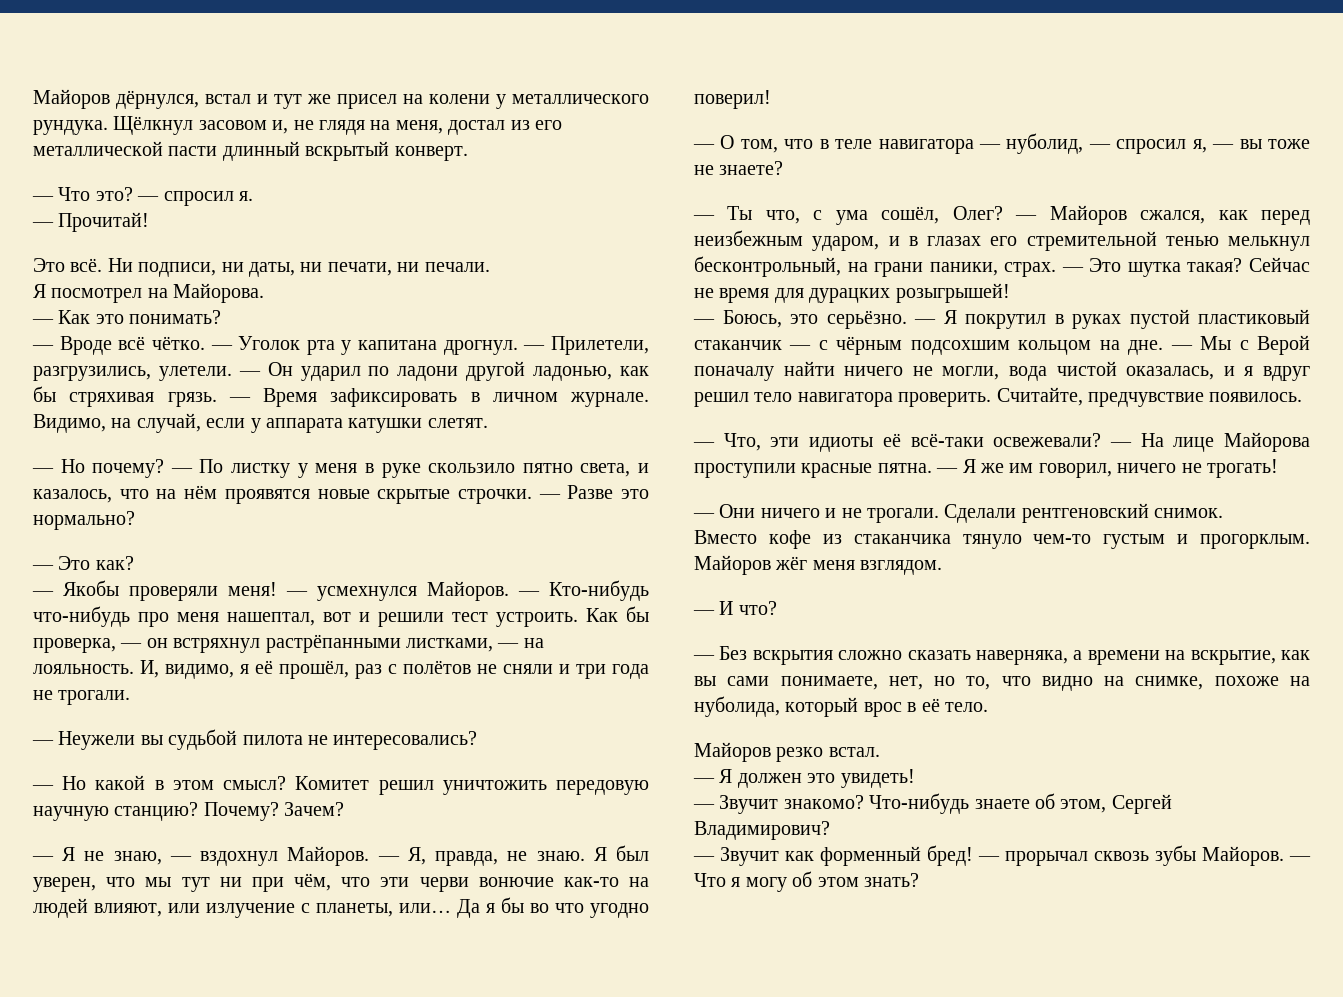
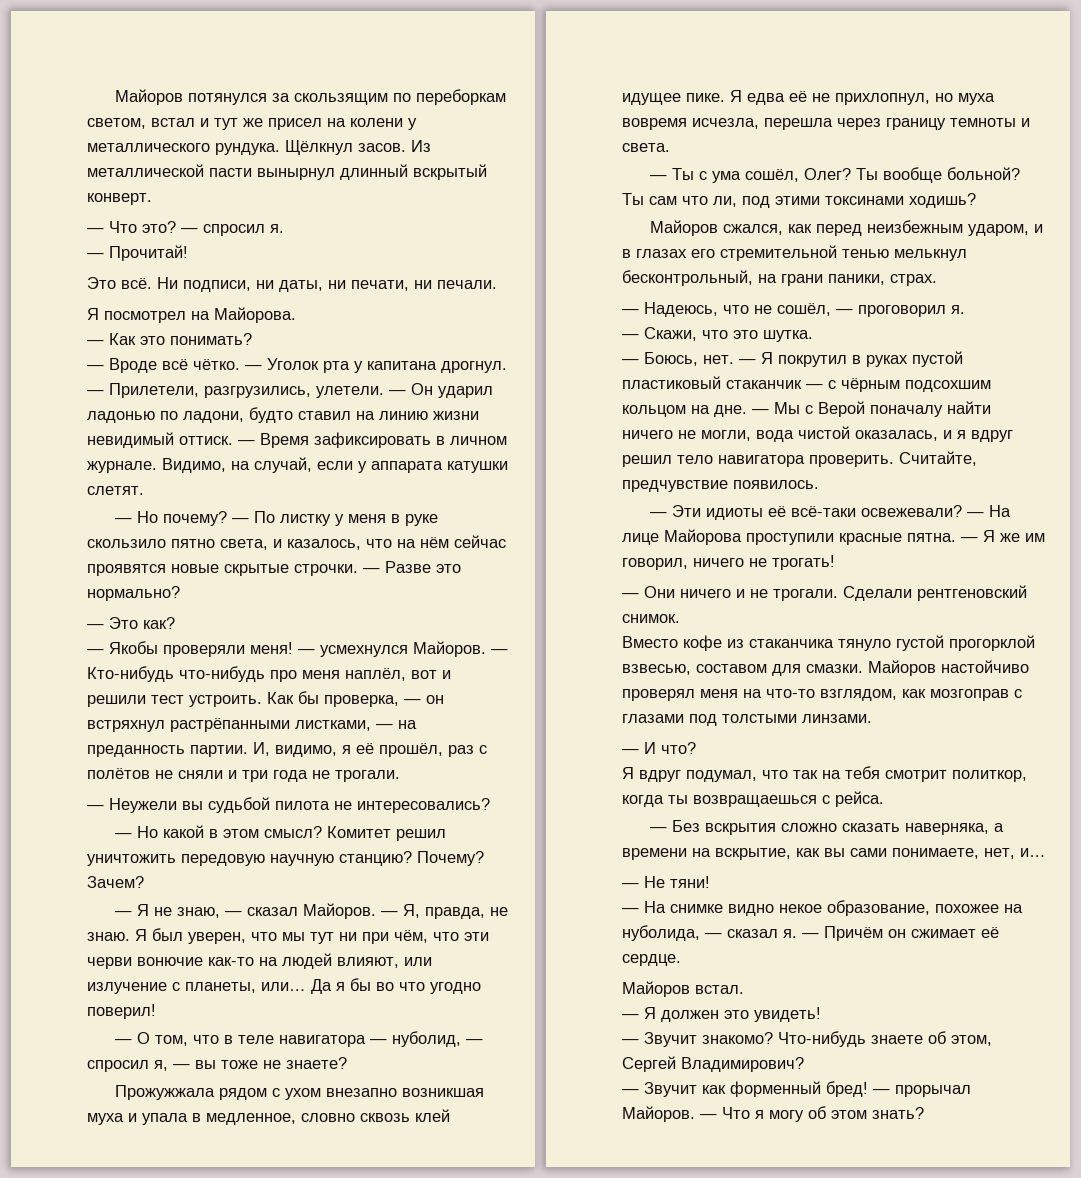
- Майоров дёрнулся, встал и тут же присел на колени у металлического рундука.
+ Майоров потянулся за скользящим по переборкам светом, встал и тут же присел на колени у металлического рундука.
- Щёлкнул засовом и, не глядя на меня, достал из его металлической пасти длинный вскрытый конверт.
+ Щёлкнул засов. Из металлической пасти вынырнул длинный вскрытый конверт.
- — Он ударил по ладони другой ладонью, как бы стряхивая грязь.
+ — Он ударил ладонью по ладони, будто ставил на линию жизни невидимый оттиск.
- — По листку у меня в руке скользило пятно света, и казалось, что на нём проявятся новые скрытые строчки.
+ — По листку у меня в руке скользило пятно света, и казалось, что на нём сейчас проявятся новые скрытые строчки.
- — Кто-нибудь что-нибудь про меня нашептал, вот и решили тест устроить.
+ — Кто-нибудь что-нибудь про меня наплёл, вот и решили тест устроить.
- Как бы проверка, — он встряхнул растрёпанными листками, — на лояльность.
+ Как бы проверка, — он встряхнул растрёпанными листками, — на преданность партии.
- — Я не знаю, — вздохнул Майоров.
+ — Я не знаю, — сказал Майоров.
+ Прожужжала рядом с ухом внезапно возникшая муха и упала в медленное, словно сквозь клей идущее пике. Я едва её не прихлопнул, но муха вовремя исчезла, перешла через границу темноты и света.
- — Ты что, с ума сошёл, Олег?
+ — Ты с ума сошёл, Олег?
- — Майоров сжался, как перед неизбежным ударом, и в глазах его стремительной тенью мелькнул бесконтрольный, на грани паники, страх. — Это шутка такая? Сейчас не время для дурацких розыгрышей!
+ Ты вообще больной? Ты сам что ли, под этими токсинами ходишь?
+ Майоров сжался, как перед неизбежным ударом, и в глазах его стремительной тенью мелькнул бесконтрольный, на грани паники, страх.
+ — Надеюсь, что не сошёл, — проговорил я.
+ — Скажи, что это шутка.
- — Боюсь, это серьёзно.
+ — Боюсь, нет.
- — Что, эти идиоты её всё-таки освежевали?
+ — Эти идиоты её всё-таки освежевали?
- Вместо кофе из стаканчика тянуло чем-то густым и прогорклым. Майоров жёг меня взглядом.
+ Вместо кофе из стаканчика тянуло густой прогорклой взвесью, составом для смазки. Майоров настойчиво проверял меня на что-то взглядом, как мозгоправ с глазами под толстыми линзами.
  — И что?
+ Я вдруг подумал, что так на тебя смотрит политкор, когда ты возвращаешься с рейса.
- — Без вскрытия сложно сказать наверняка, а времени на вскрытие, как вы сами понимаете, нет, но то, что видно на снимке, похоже на нуболида, который врос в её тело.
- Майоров резко встал.
+ — Без вскрытия сложно сказать наверняка, а времени на вскрытие, как вы сами понимаете, нет, и…
+ — Не тяни!
+ — На снимке видно некое образование, похожее на нуболида, — сказал я. — Причём он сжимает её сердце.
+ Майоров встал.
- — прорычал сквозь зубы Майоров.
+ — прорычал Майоров.

